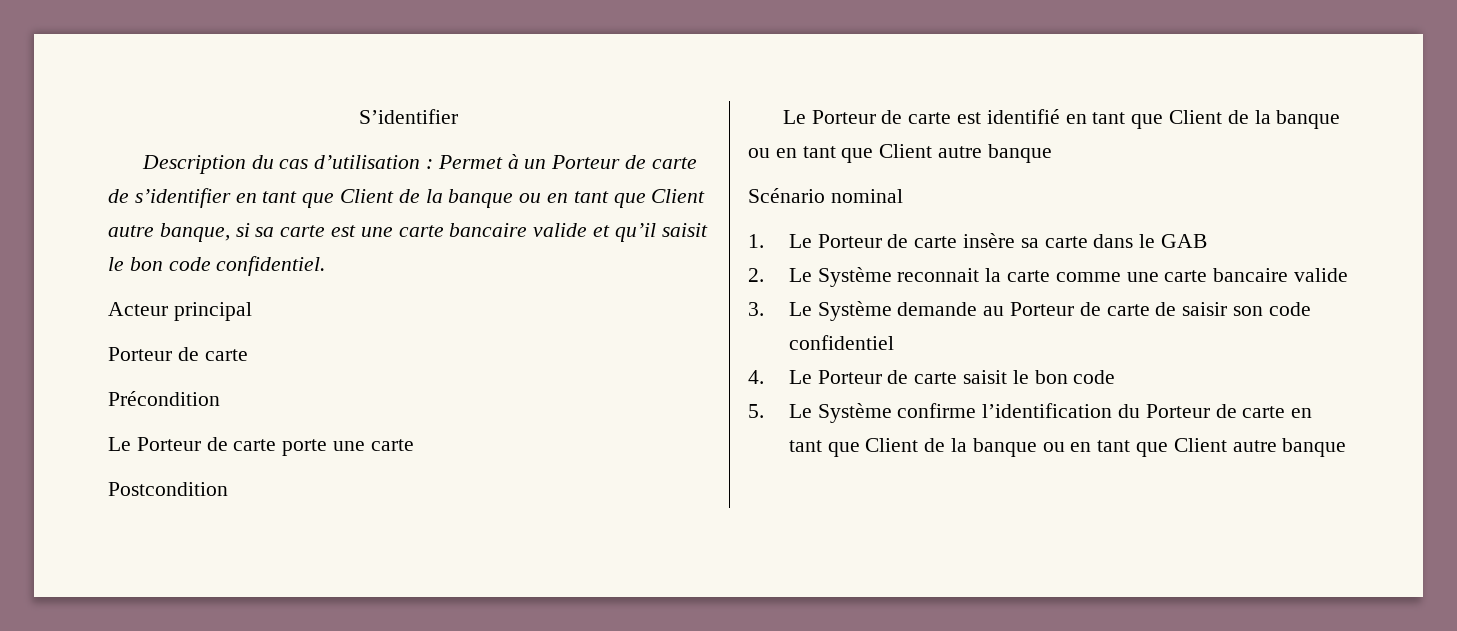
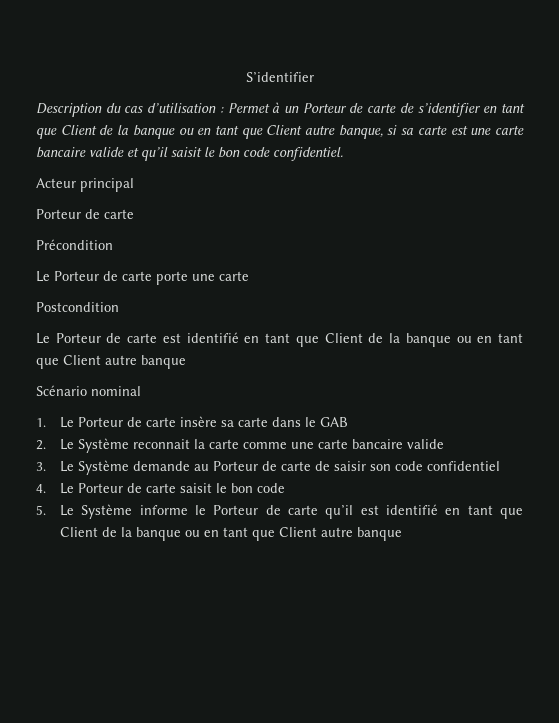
- 5. Le Système confirme l’identification du Porteur de carte en tant que Client de la banque ou en tant que Client autre banque
+ 5. Le Système informe le Porteur de carte qu’il est identifié en tant que Client de la banque ou en tant que Client autre banque

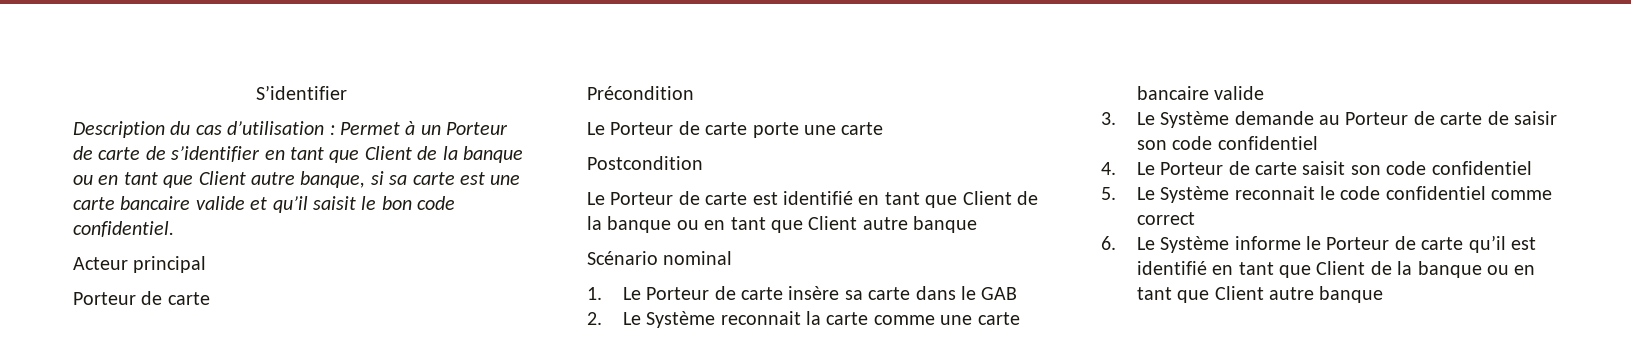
- 4. Le Porteur de carte saisit le bon code
- 5. Le Système informe le Porteur de carte qu’il est identifié en tant que Client de la banque ou en tant que Client autre banque
+ 4. Le Porteur de carte saisit son code confidentiel
+ 5. Le Système reconnait le code confidentiel comme correct
+ 6. Le Système informe le Porteur de carte qu’il est identifié en tant que Client de la banque ou en tant que Client autre banque

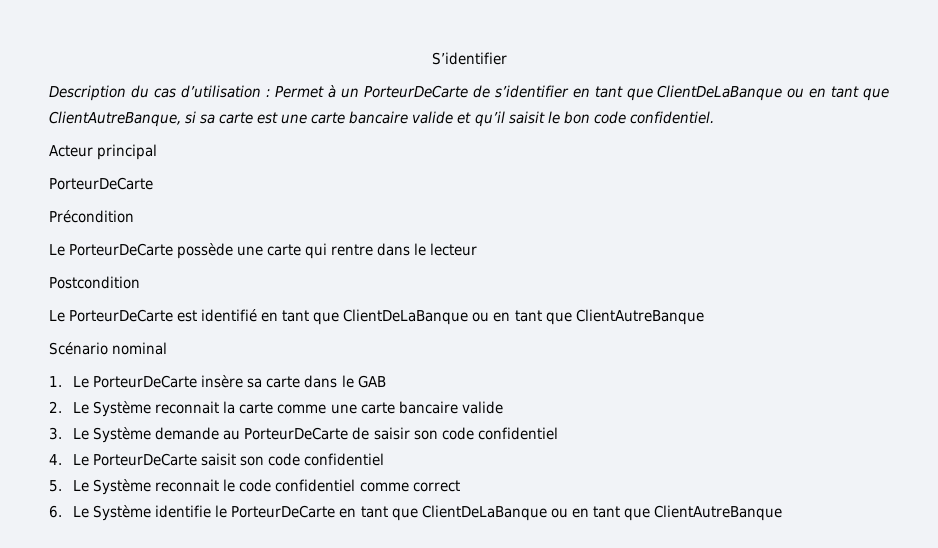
- Description du cas d’utilisation : Permet à un Porteur de carte de s’identifier en tant que Client de la banque ou en tant que Client autre banque, si sa carte est une carte bancaire valide et qu’il saisit le bon code confidentiel.
+ Description du cas d’utilisation : Permet à un PorteurDeCarte de s’identifier en tant que ClientDeLaBanque ou en tant que ClientAutreBanque, si sa carte est une carte bancaire valide et qu’il saisit le bon code confidentiel.
  Acteur principal
- Porteur de carte
+ PorteurDeCarte
- Le Porteur de carte porte une carte
+ Le PorteurDeCarte possède une carte qui rentre dans le lecteur
- Le Porteur de carte est identifié en tant que Client de la banque ou en tant que Client autre banque
+ Le PorteurDeCarte est identifié en tant que ClientDeLaBanque ou en tant que ClientAutreBanque
- 1. Le Porteur de carte insère sa carte dans le GAB
+ 1. Le PorteurDeCarte insère sa carte dans le GAB
- 3. Le Système demande au Porteur de carte de saisir son code confidentiel
+ 3. Le Système demande au PorteurDeCarte de saisir son code confidentiel
- 4. Le Porteur de carte saisit son code confidentiel
+ 4. Le PorteurDeCarte saisit son code confidentiel
- 6. Le Système informe le Porteur de carte qu’il est identifié en tant que Client de la banque ou en tant que Client autre banque
+ 6. Le Système identifie le PorteurDeCarte en tant que ClientDeLaBanque ou en tant que ClientAutreBanque

